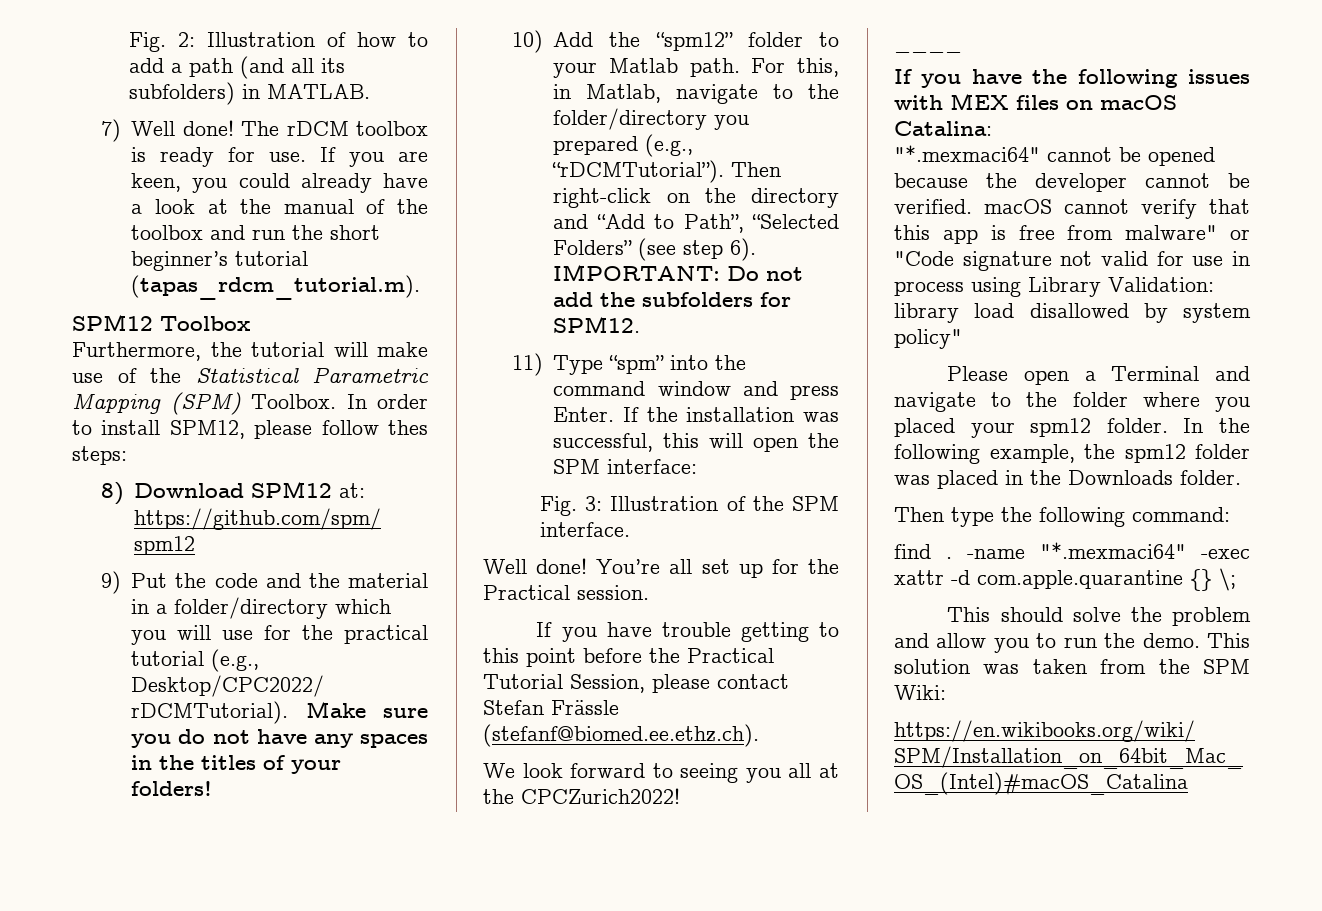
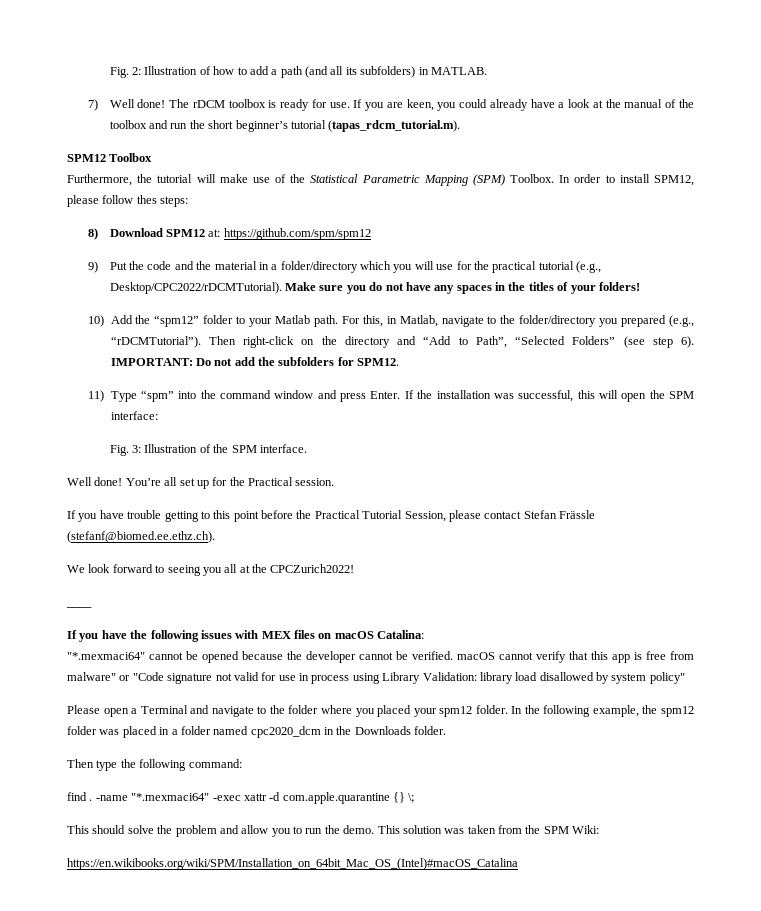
- In the following example, the spm12 folder was placed in the Downloads folder.
+ In the following example, the spm12 folder was placed in a folder named cpc2020_dcm in the Downloads folder.

